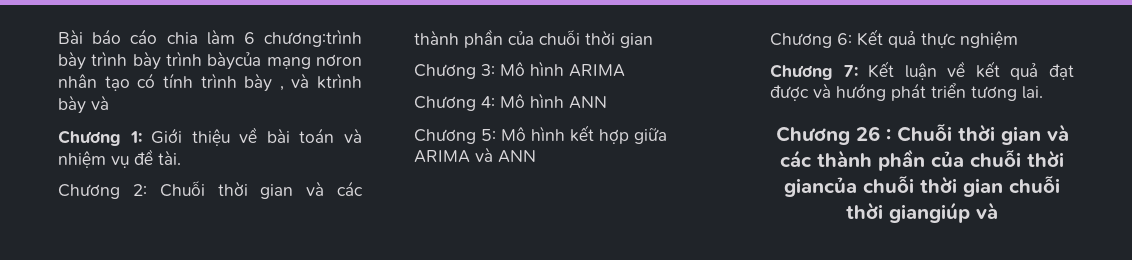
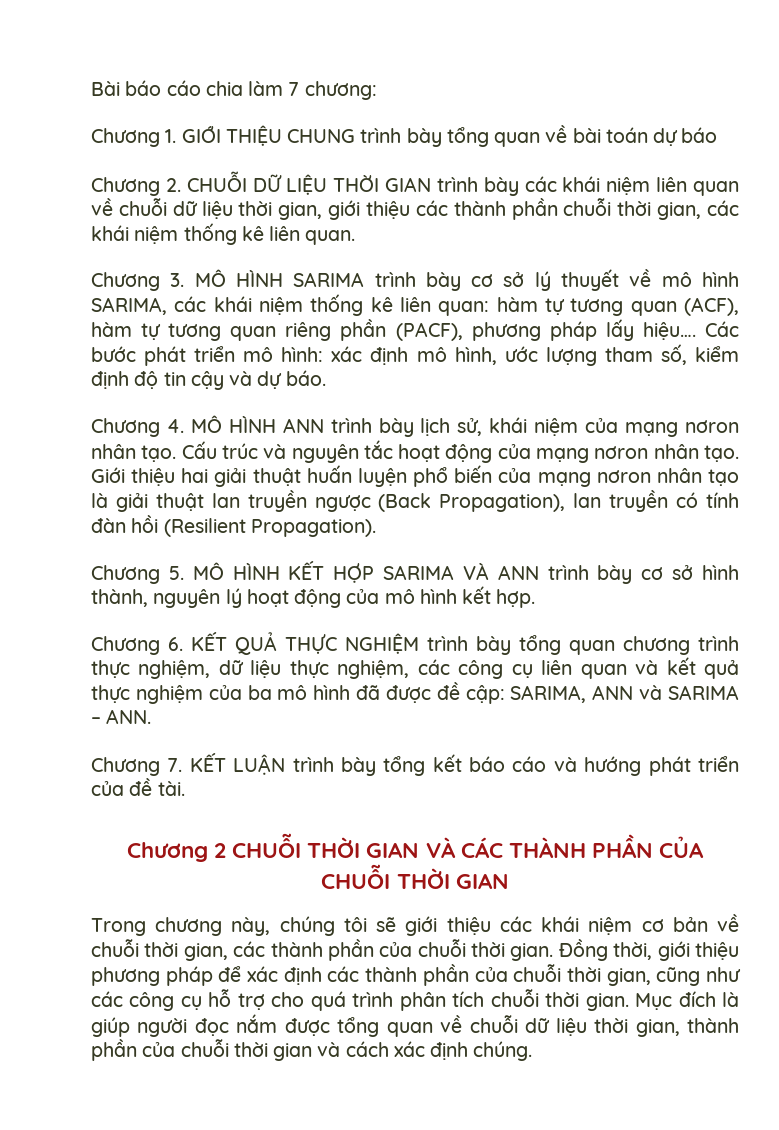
- Bài báo cáo chia làm 6 chương:trình bày trình bày trình bàycủa mạng nơron nhân tạo có tính trình bày , và ktrình bày và
- Chương 1: Giới thiệu về bài toán và nhiệm vụ đề tài.
- Chương 2: Chuỗi thời gian và các thành phần của chuỗi thời gian
- Chương 3: Mô hình ARIMA
- Chương 4: Mô hình ANN
- Chương 5: Mô hình kết hợp giữa ARIMA và ANN
- Chương 6: Kết quả thực nghiệm
- Chương 7: Kết luận về kết quả đạt được và hướng phát triển tương lai.
- Chương 26 : Chuỗi thời gian và các thành phần của chuỗi thời giancủa chuỗi thời gian chuỗi thời giangiúp và
+ Bài báo cáo chia làm 7 chương:
+ Chương 1. GIỚI THIỆU CHUNG trình bày tổng quan về bài toán dự báo
+ Chương 2. CHUỖI DỮ LIỆU THỜI GIAN trình bày các khái niệm liên quan về chuỗi dữ liệu thời gian, giới thiệu các thành phần chuỗi thời gian, các khái niệm thống kê liên quan.
+ Chương 3. MÔ HÌNH SARIMA trình bày cơ sở lý thuyết về mô hình SARIMA, các khái niệm thống kê liên quan: hàm tự tương quan (ACF), hàm tự tương quan riêng phần (PACF), phương pháp lấy hiệu…. Các bước phát triển mô hình: xác định mô hình, ước lượng tham số, kiểm định độ tin cậy và dự báo.
+ Chương 4. MÔ HÌNH ANN trình bày lịch sử, khái niệm của mạng nơron nhân tạo. Cấu trúc và nguyên tắc hoạt động của mạng nơron nhân tạo. Giới thiệu hai giải thuật huấn luyện phổ biến của mạng nơron nhân tạo là giải thuật lan truyền ngược (Back Propagation), lan truyền có tính đàn hồi (Resilient Propagation).
+ Chương 5. MÔ HÌNH KẾT HỢP SARIMA VÀ ANN trình bày cơ sở hình thành, nguyên lý hoạt động của mô hình kết hợp.
+ Chương 6. KẾT QUẢ THỰC NGHIỆM trình bày tổng quan chương trình thực nghiệm, dữ liệu thực nghiệm, các công cụ liên quan và kết quả thực nghiệm của ba mô hình đã được đề cập: SARIMA, ANN và SARIMA – ANN.
+ Chương 7. KẾT LUẬN trình bày tổng kết báo cáo và hướng phát triển của đề tài.
+ Chương 2 CHUỖI THỜI GIAN VÀ CÁC THÀNH PHẦN CỦA CHUỖI THỜI GIAN
+ Trong chương này, chúng tôi sẽ giới thiệu các khái niệm cơ bản về chuỗi thời gian, các thành phần của chuỗi thời gian. Đồng thời, giới thiệu phương pháp để xác định các thành phần của chuỗi thời gian, cũng như các công cụ hỗ trợ cho quá trình phân tích chuỗi thời gian. Mục đích là giúp người đọc nắm được tổng quan về chuỗi dữ liệu thời gian, thành phần của chuỗi thời gian và cách xác định chúng.

